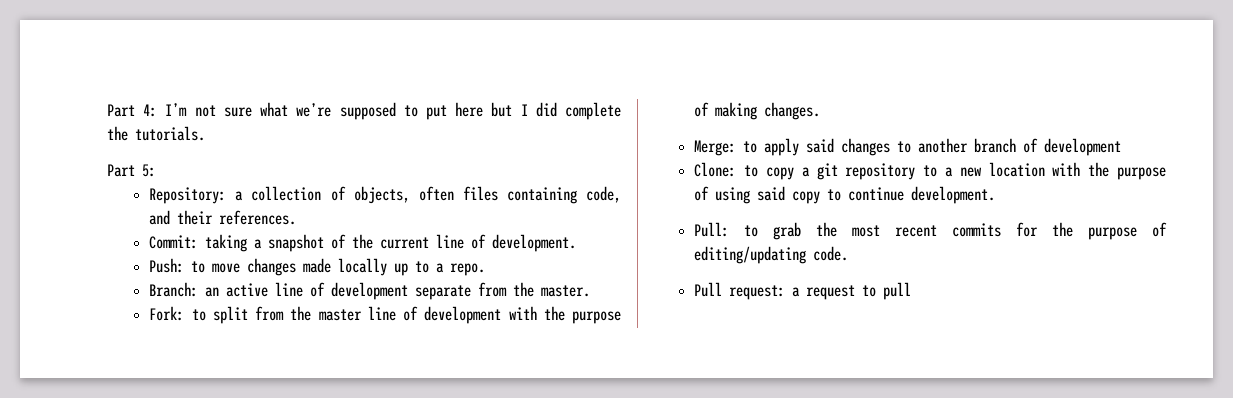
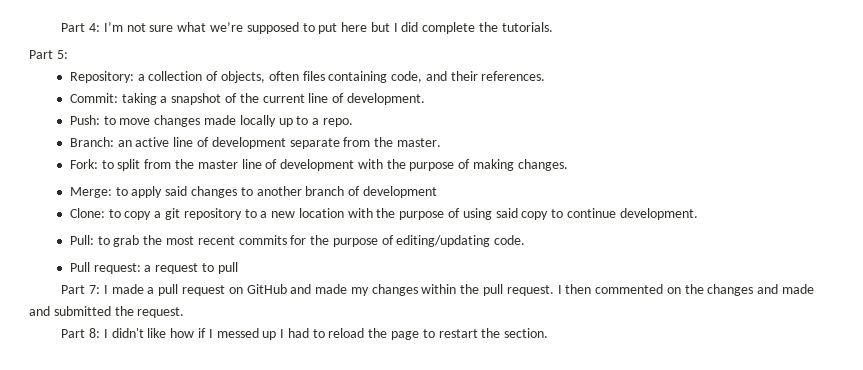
+ Part 7: I made a pull request on GitHub and made my changes within the pull request. I then commented on the changes and made and submitted the request.
+ Part 8: I didn't like how if I messed up I had to reload the page to restart the section.

